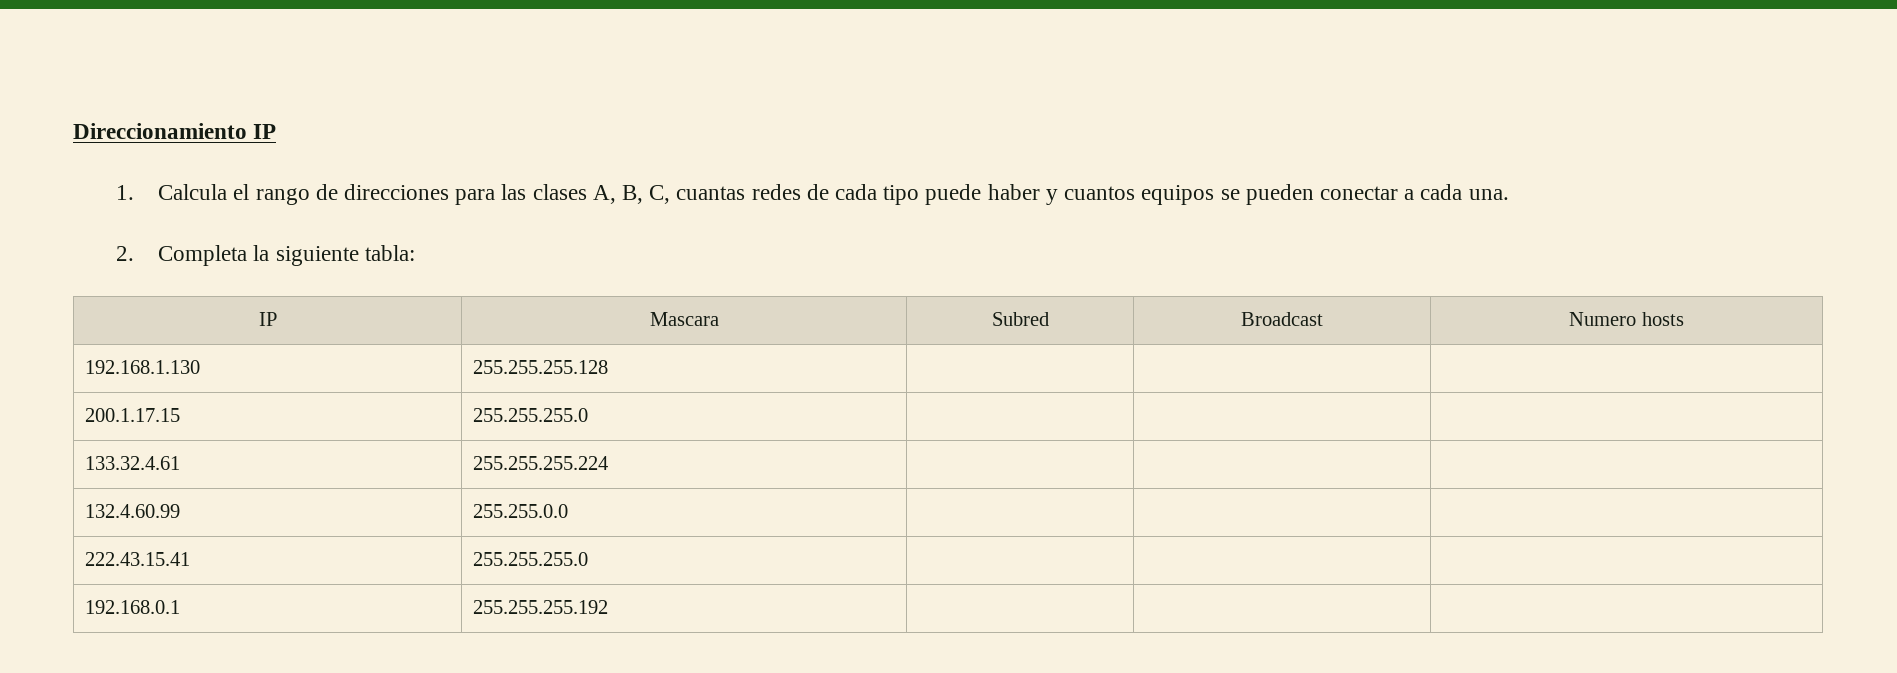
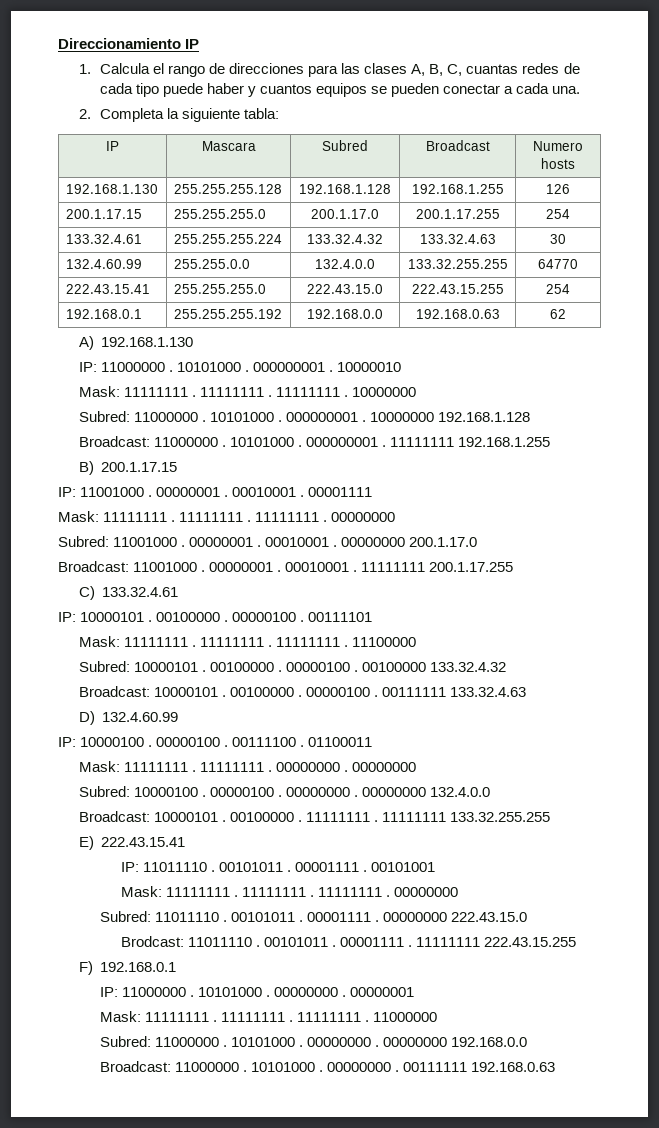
- 192.168.1.130 | 255.255.255.128 | | |
+ 192.168.1.130 | 255.255.255.128 | 192.168.1.128 | 192.168.1.255 | 126
- 200.1.17.15 | 255.255.255.0 | | |
+ 200.1.17.15 | 255.255.255.0 | 200.1.17.0 | 200.1.17.255 | 254
- 133.32.4.61 | 255.255.255.224 | | |
+ 133.32.4.61 | 255.255.255.224 | 133.32.4.32 | 133.32.4.63 | 30
- 132.4.60.99 | 255.255.0.0 | | |
+ 132.4.60.99 | 255.255.0.0 | 132.4.0.0 | 133.32.255.255 | 64770
- 222.43.15.41 | 255.255.255.0 | | |
+ 222.43.15.41 | 255.255.255.0 | 222.43.15.0 | 222.43.15.255 | 254
- 192.168.0.1 | 255.255.255.192 | | |
+ 192.168.0.1 | 255.255.255.192 | 192.168.0.0 | 192.168.0.63 | 62
+ A) 192.168.1.130
+ IP: 11000000 . 10101000 . 000000001 . 10000010
+ Mask: 11111111 . 11111111 . 11111111 . 10000000
+ Subred: 11000000 . 10101000 . 000000001 . 10000000 192.168.1.128
+ Broadcast: 11000000 . 10101000 . 000000001 . 11111111 192.168.1.255
+ B) 200.1.17.15
+ IP: 11001000 . 00000001 . 00010001 . 00001111
+ Mask: 11111111 . 11111111 . 11111111 . 00000000
+ Subred: 11001000 . 00000001 . 00010001 . 00000000 200.1.17.0
+ Broadcast: 11001000 . 00000001 . 00010001 . 11111111 200.1.17.255
+ C) 133.32.4.61
+ IP: 10000101 . 00100000 . 00000100 . 00111101
+ Mask: 11111111 . 11111111 . 11111111 . 11100000
+ Subred: 10000101 . 00100000 . 00000100 . 00100000 133.32.4.32
+ Broadcast: 10000101 . 00100000 . 00000100 . 00111111 133.32.4.63
+ D) 132.4.60.99
+ IP: 10000100 . 00000100 . 00111100 . 01100011
+ Mask: 11111111 . 11111111 . 00000000 . 00000000
+ Subred: 10000100 . 00000100 . 00000000 . 00000000 132.4.0.0
+ Broadcast: 10000101 . 00100000 . 11111111 . 11111111 133.32.255.255
+ E) 222.43.15.41
+ IP: 11011110 . 00101011 . 00001111 . 00101001
+ Mask: 11111111 . 11111111 . 11111111 . 00000000
+ Subred: 11011110 . 00101011 . 00001111 . 00000000 222.43.15.0
+ Brodcast: 11011110 . 00101011 . 00001111 . 11111111 222.43.15.255
+ F) 192.168.0.1
+ IP: 11000000 . 10101000 . 00000000 . 00000001
+ Mask: 11111111 . 11111111 . 11111111 . 11000000
+ Subred: 11000000 . 10101000 . 00000000 . 00000000 192.168.0.0
+ Broadcast: 11000000 . 10101000 . 00000000 . 00111111 192.168.0.63

